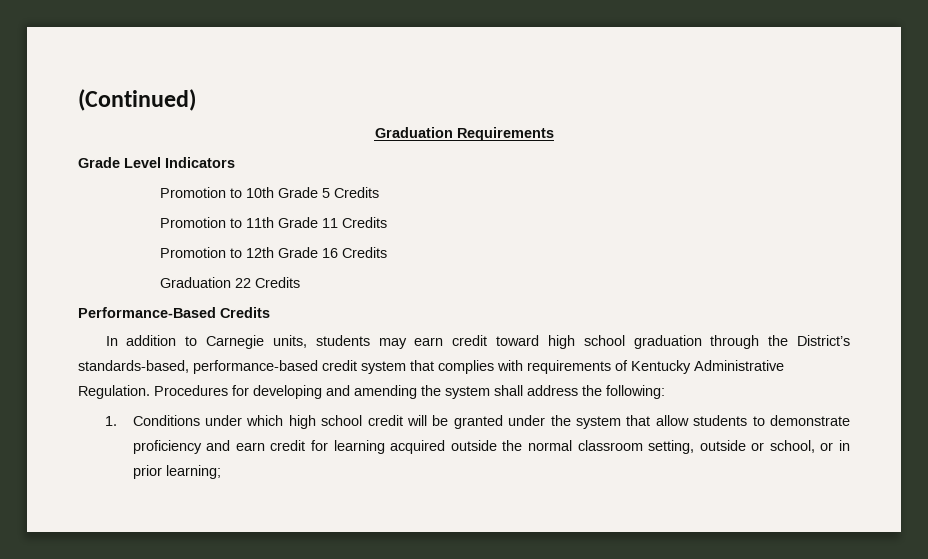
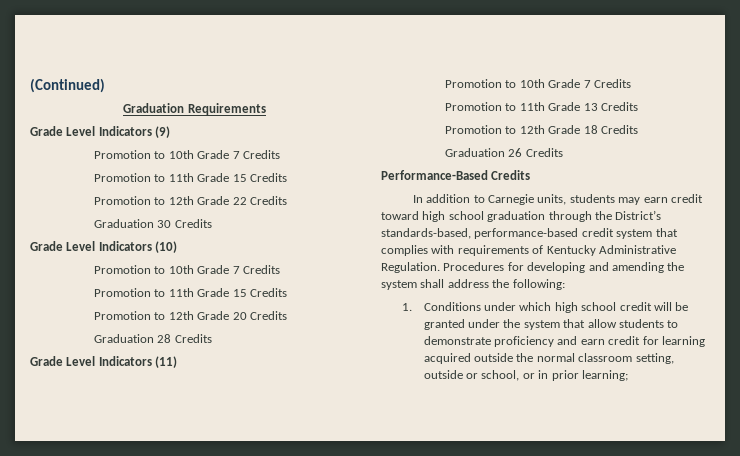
- Grade Level Indicators
- Promotion to 10th Grade 5 Credits
- Promotion to 11th Grade 11 Credits
- Promotion to 12th Grade 16 Credits
- Graduation 22 Credits
+ Grade Level Indicators (9)
+ Promotion to 10th Grade 7 Credits
+ Promotion to 11th Grade 15 Credits
+ Promotion to 12th Grade 22 Credits
+ Graduation 30 Credits
+ Grade Level Indicators (10)
+ Promotion to 10th Grade 7 Credits
+ Promotion to 11th Grade 15 Credits
+ Promotion to 12th Grade 20 Credits
+ Graduation 28 Credits
+ Grade Level Indicators (11)
+ Promotion to 10th Grade 7 Credits
+ Promotion to 11th Grade 13 Credits
+ Promotion to 12th Grade 18 Credits
+ Graduation 26 Credits

